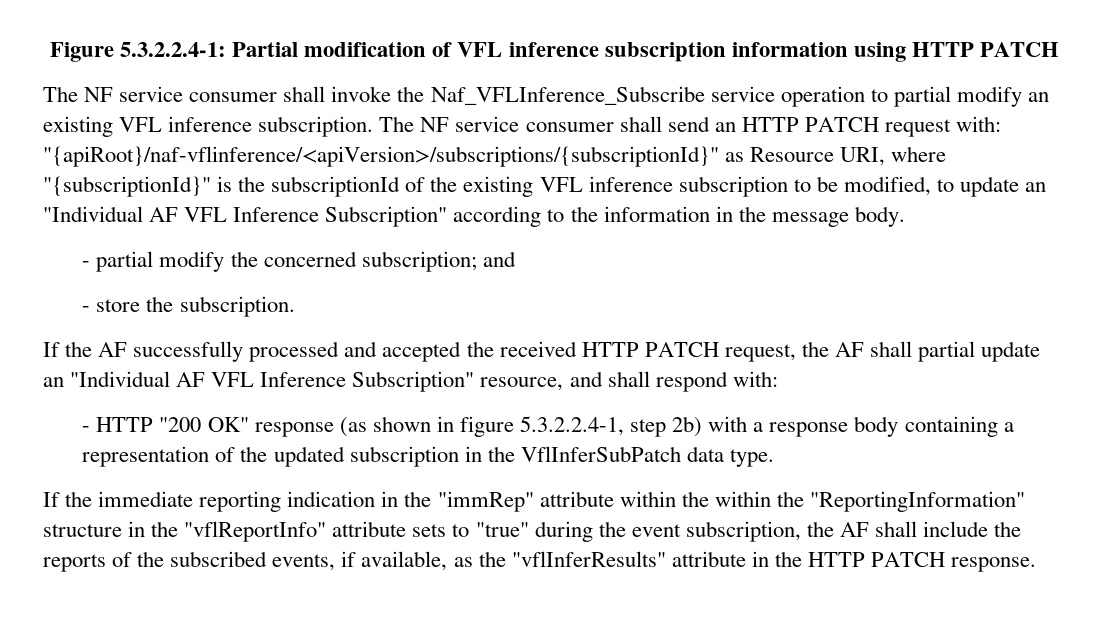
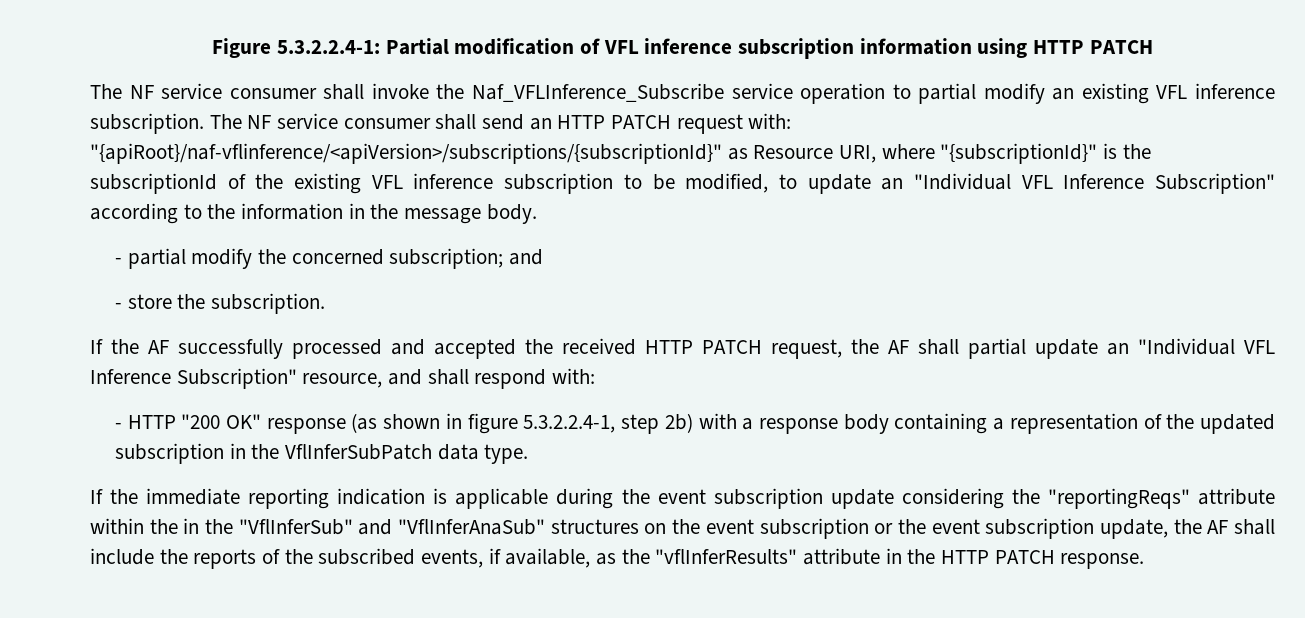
- The NF service consumer shall send an HTTP PATCH request with: "{apiRoot}/naf-vflinference/<apiVersion>/subscriptions/{subscriptionId}" as Resource URI, where "{subscriptionId}" is the subscriptionId of the existing VFL inference subscription to be modified, to update an "Individual AF VFL Inference Subscription" according to the information in the message body.
+ The NF service consumer shall send an HTTP PATCH request with: "{apiRoot}/naf-vflinference/<apiVersion>/subscriptions/{subscriptionId}" as Resource URI, where "{subscriptionId}" is the subscriptionId of the existing VFL inference subscription to be modified, to update an "Individual VFL Inference Subscription" according to the information in the message body.
- If the AF successfully processed and accepted the received HTTP PATCH request, the AF shall partial update an "Individual AF VFL Inference Subscription" resource, and shall respond with:
+ If the AF successfully processed and accepted the received HTTP PATCH request, the AF shall partial update an "Individual VFL Inference Subscription" resource, and shall respond with:
- If the immediate reporting indication in the "immRep" attribute within the within the "ReportingInformation" structure in the "vflReportInfo" attribute sets to "true" during the event subscription, the AF shall include the reports of the subscribed events, if available, as the "vflInferResults" attribute in the HTTP PATCH response.
+ If the immediate reporting indication is applicable during the event subscription update considering the "reportingReqs" attribute within the in the "VflInferSub" and "VflInferAnaSub" structures on the event subscription or the event subscription update, the AF shall include the reports of the subscribed events, if available, as the "vflInferResults" attribute in the HTTP PATCH response.

